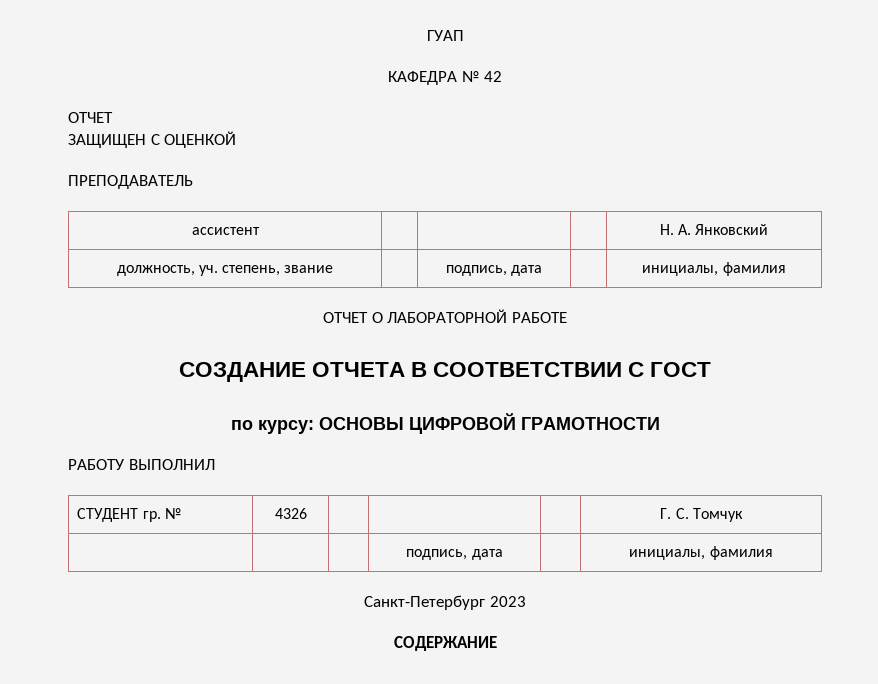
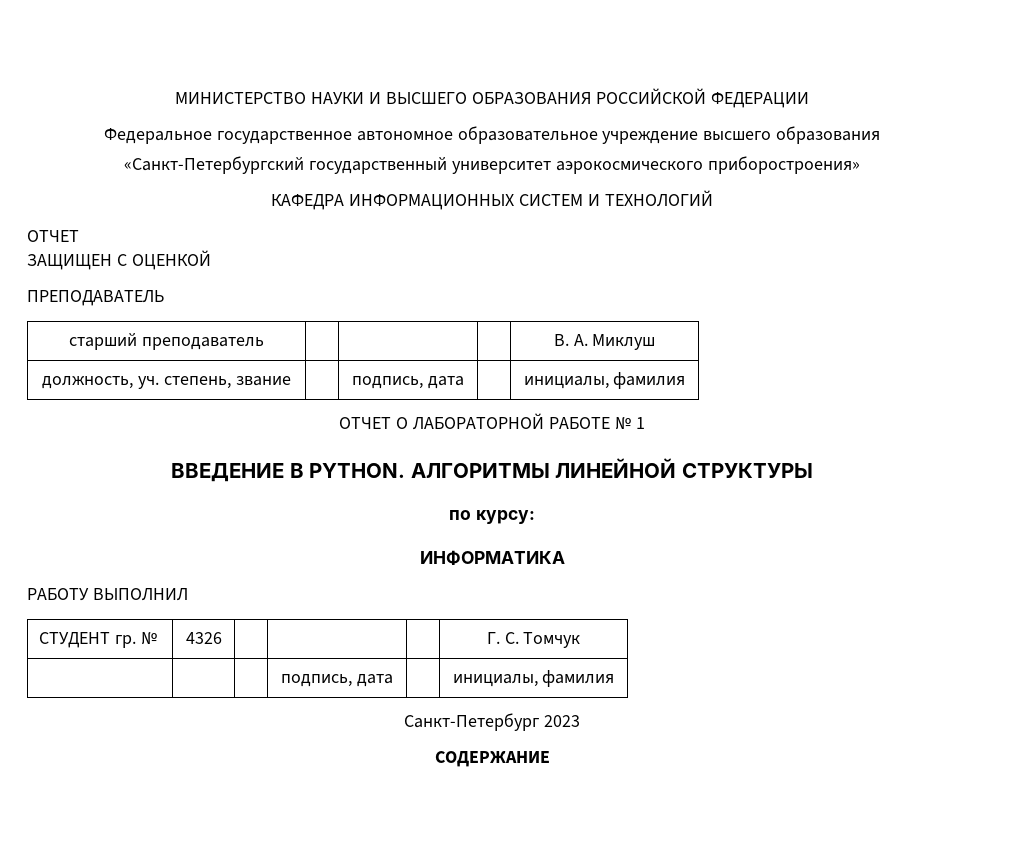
- ГУАП
- КАФЕДРА № 42
+ МИНИСТЕРСТВО НАУКИ И ВЫСШЕГО ОБРАЗОВАНИЯ РОССИЙСКОЙ ФЕДЕРАЦИИ
+ Федеральное государственное автономное образовательное учреждение высшего образования
+ «Санкт-Петербургский государственный университет аэрокосмического приборостроения»
+ КАФЕДРА ИНФОРМАЦИОННЫХ СИСТЕМ И ТЕХНОЛОГИЙ
- ассистент | | | | Н. А. Янковский
+ старший преподаватель | | | | В. А. Миклуш
- ОТЧЕТ О ЛАБОРАТОРНОЙ РАБОТЕ
- СОЗДАНИЕ ОТЧЕТА В СООТВЕТСТВИИ С ГОСТ
+ ОТЧЕТ О ЛАБОРАТОРНОЙ РАБОТЕ № 1
+ ВВЕДЕНИЕ В PYTHON. АЛГОРИТМЫ ЛИНЕЙНОЙ СТРУКТУРЫ
- по курсу: ОСНОВЫ ЦИФРОВОЙ ГРАМОТНОСТИ
+ по курсу:
+ ИНФОРМАТИКА

